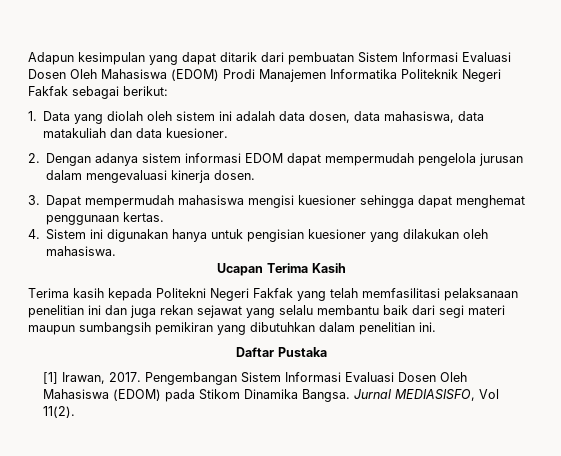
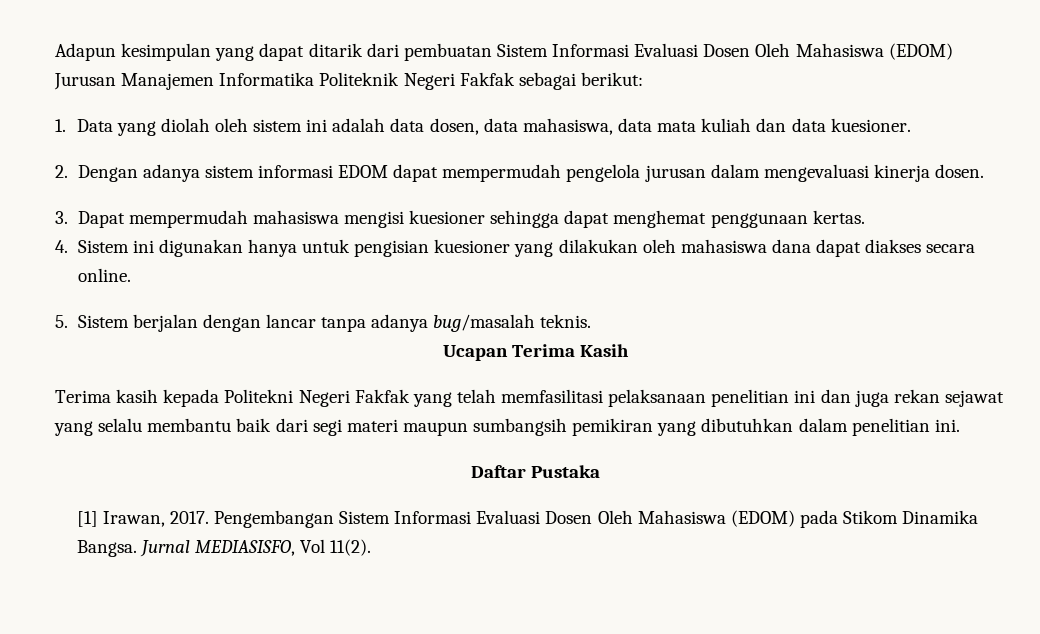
- Adapun kesimpulan yang dapat ditarik dari pembuatan Sistem Informasi Evaluasi Dosen Oleh Mahasiswa (EDOM) Prodi Manajemen Informatika Politeknik Negeri Fakfak sebagai berikut:
+ Adapun kesimpulan yang dapat ditarik dari pembuatan Sistem Informasi Evaluasi Dosen Oleh Mahasiswa (EDOM) Jurusan Manajemen Informatika Politeknik Negeri Fakfak sebagai berikut:
- 1. Data yang diolah oleh sistem ini adalah data dosen, data mahasiswa, data matakuliah dan data kuesioner.
+ 1. Data yang diolah oleh sistem ini adalah data dosen, data mahasiswa, data mata kuliah dan data kuesioner.
- 4. Sistem ini digunakan hanya untuk pengisian kuesioner yang dilakukan oleh mahasiswa.
+ 4. Sistem ini digunakan hanya untuk pengisian kuesioner yang dilakukan oleh mahasiswa dana dapat diakses secara online.
+ 5. Sistem berjalan dengan lancar tanpa adanya bug/masalah teknis.

